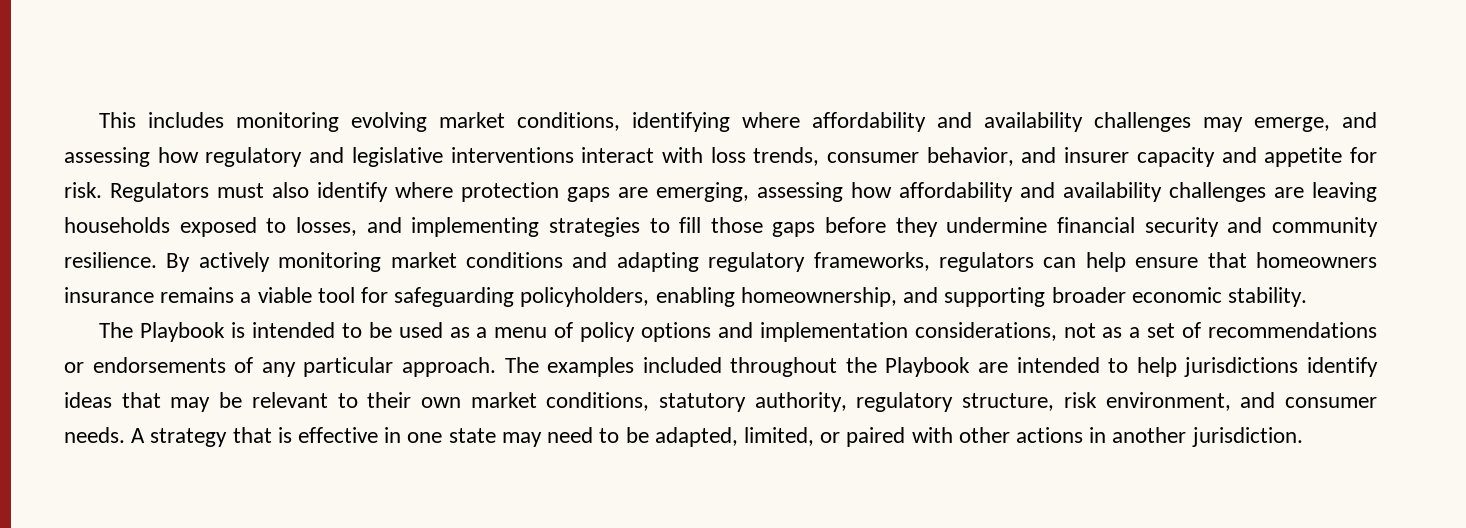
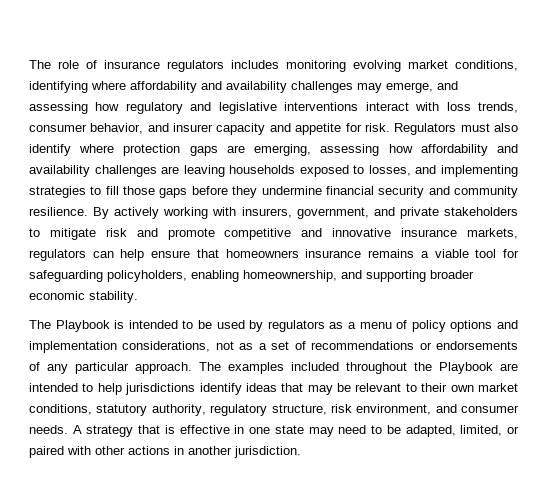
- This includes monitoring evolving market conditions, identifying where affordability and availability challenges may emerge, and assessing how regulatory and legislative interventions interact with loss trends, consumer behavior, and insurer capacity and appetite for risk.
+ The role of insurance regulators includes monitoring evolving market conditions, identifying where affordability and availability challenges may emerge, and assessing how regulatory and legislative interventions interact with loss trends, consumer behavior, and insurer capacity and appetite for risk.
- By actively monitoring market conditions and adapting regulatory frameworks, regulators can help ensure that homeowners insurance remains a viable tool for safeguarding policyholders, enabling homeownership, and supporting broader economic stability.
+ By actively working with insurers, government, and private stakeholders to mitigate risk and promote competitive and innovative insurance markets, regulators can help ensure that homeowners insurance remains a viable tool for safeguarding policyholders, enabling homeownership, and supporting broader economic stability.
- The Playbook is intended to be used as a menu of policy options and implementation considerations, not as a set of recommendations or endorsements of any particular approach.
+ The Playbook is intended to be used by regulators as a menu of policy options and implementation considerations, not as a set of recommendations or endorsements of any particular approach.

